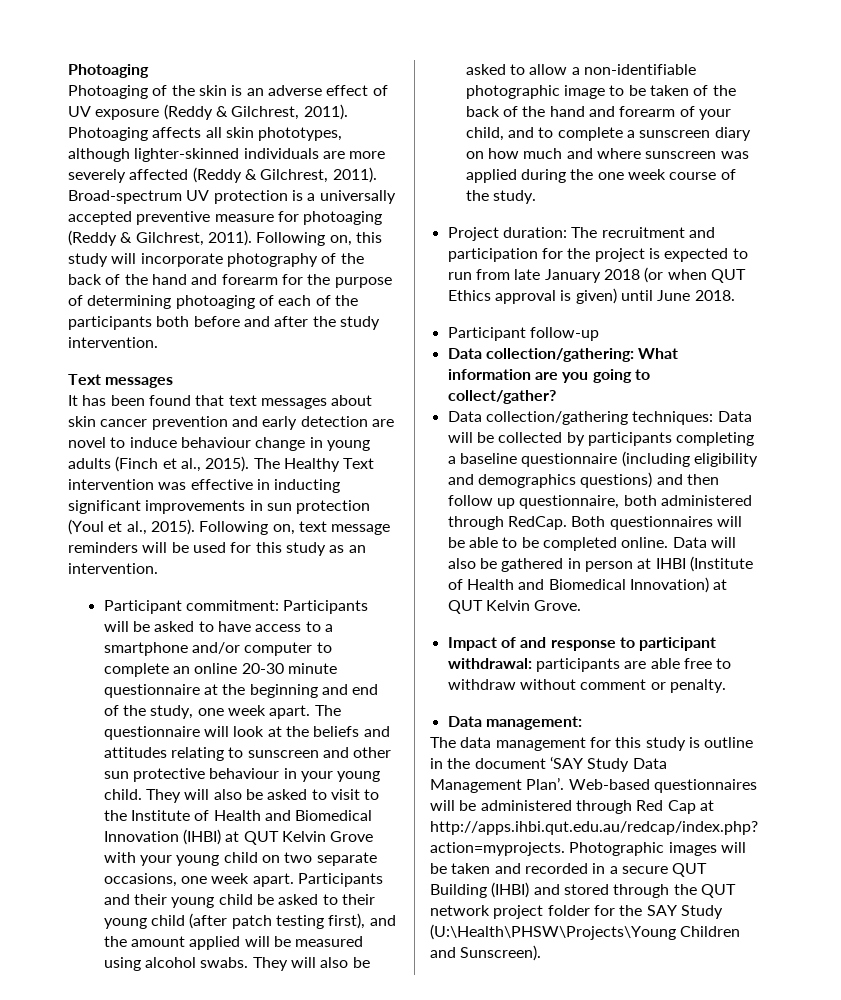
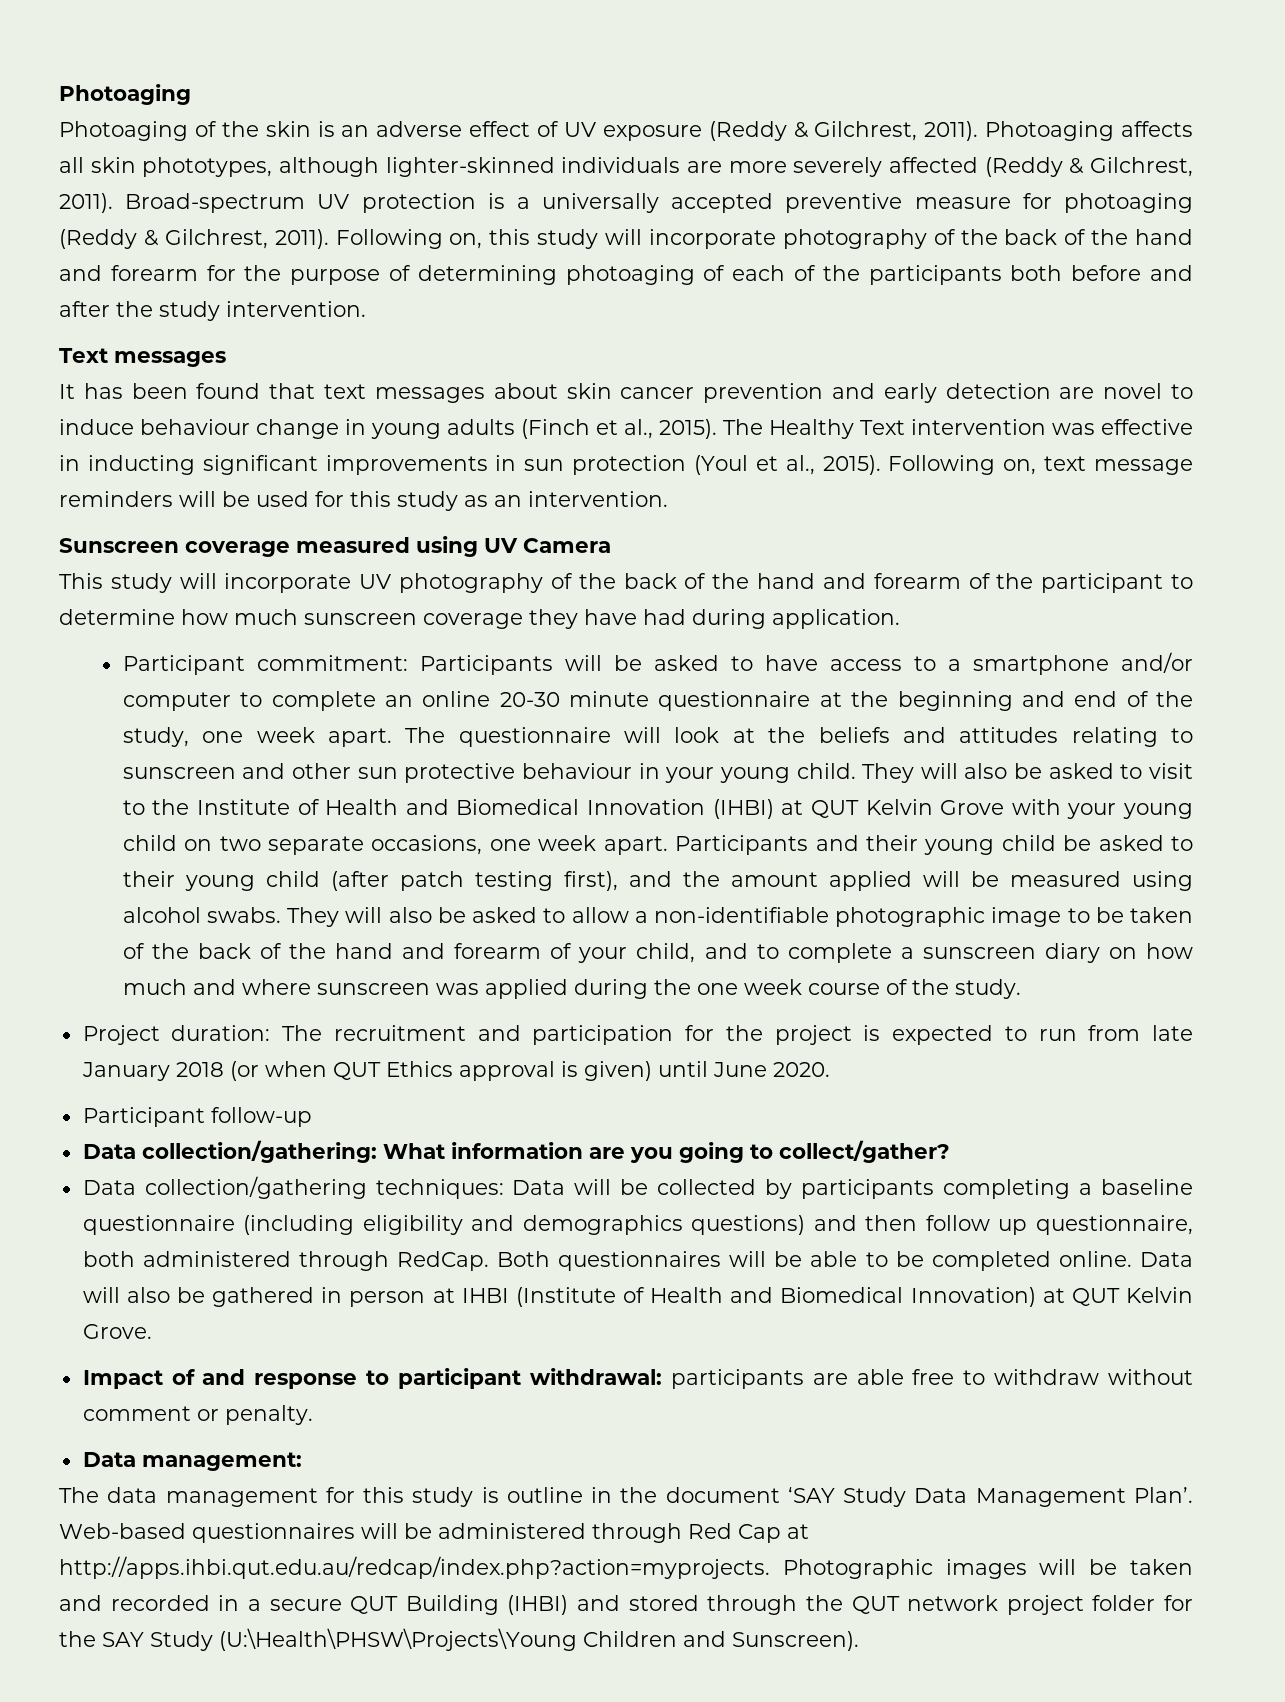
+ Sunscreen coverage measured using UV Camera
+ This study will incorporate UV photography of the back of the hand and forearm of the participant to determine how much sunscreen coverage they have had during application.
- Project duration: The recruitment and participation for the project is expected to run from late January 2018 (or when QUT Ethics approval is given) until June 2018.
+ Project duration: The recruitment and participation for the project is expected to run from late January 2018 (or when QUT Ethics approval is given) until June 2020.

